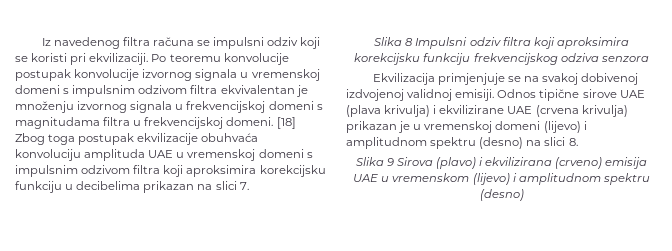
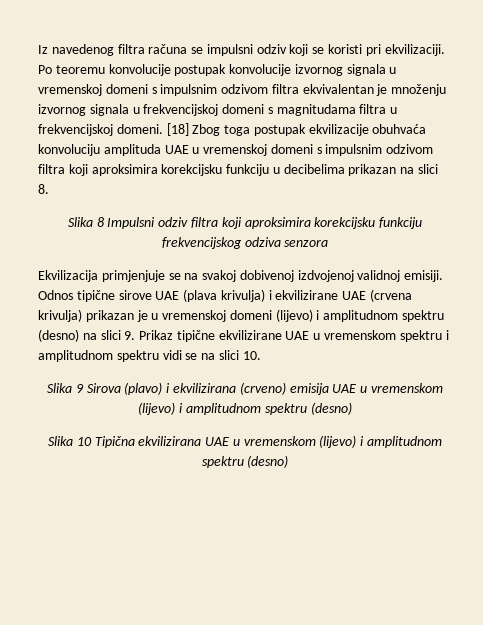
- [18] Zbog toga postupak ekvilizacije obuhvaća konvoluciju amplituda UAE u vremenskoj domeni s impulsnim odzivom filtra koji aproksimira korekcijsku funkciju u decibelima prikazan na slici 7.
+ [18] Zbog toga postupak ekvilizacije obuhvaća konvoluciju amplituda UAE u vremenskoj domeni s impulsnim odzivom filtra koji aproksimira korekcijsku funkciju u decibelima prikazan na slici 8.
- Odnos tipične sirove UAE (plava krivulja) i ekvilizirane UAE (crvena krivulja) prikazan je u vremenskoj domeni (lijevo) i amplitudnom spektru (desno) na slici 8.
+ Odnos tipične sirove UAE (plava krivulja) i ekvilizirane UAE (crvena krivulja) prikazan je u vremenskoj domeni (lijevo) i amplitudnom spektru (desno) na slici 9. Prikaz tipične ekvilizirane UAE u vremenskom spektru i amplitudnom spektru vidi se na slici 10.
+ Slika 10 Tipična ekvilizirana UAE u vremenskom (lijevo) i amplitudnom spektru (desno)

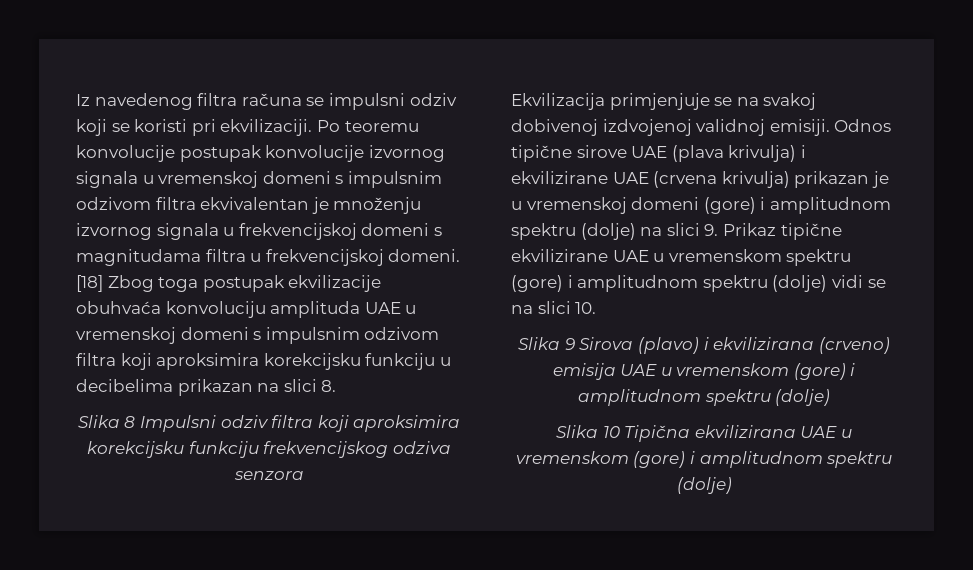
- Odnos tipične sirove UAE (plava krivulja) i ekvilizirane UAE (crvena krivulja) prikazan je u vremenskoj domeni (lijevo) i amplitudnom spektru (desno) na slici 9. Prikaz tipične ekvilizirane UAE u vremenskom spektru i amplitudnom spektru vidi se na slici 10.
+ Odnos tipične sirove UAE (plava krivulja) i ekvilizirane UAE (crvena krivulja) prikazan je u vremenskoj domeni (gore) i amplitudnom spektru (dolje) na slici 9. Prikaz tipične ekvilizirane UAE u vremenskom spektru (gore) i amplitudnom spektru (dolje) vidi se na slici 10.
- Slika 9 Sirova (plavo) i ekvilizirana (crveno) emisija UAE u vremenskom (lijevo) i amplitudnom spektru (desno)
+ Slika 9 Sirova (plavo) i ekvilizirana (crveno) emisija UAE u vremenskom (gore) i amplitudnom spektru (dolje)
- Slika 10 Tipična ekvilizirana UAE u vremenskom (lijevo) i amplitudnom spektru (desno)
+ Slika 10 Tipična ekvilizirana UAE u vremenskom (gore) i amplitudnom spektru (dolje)

